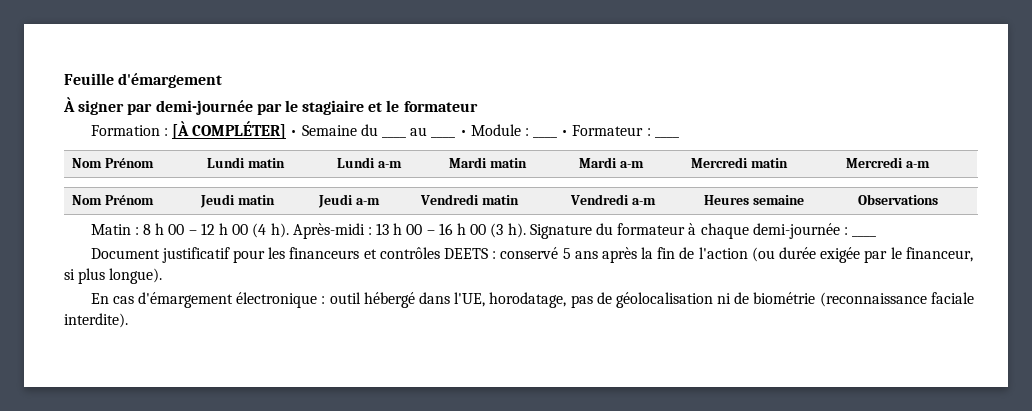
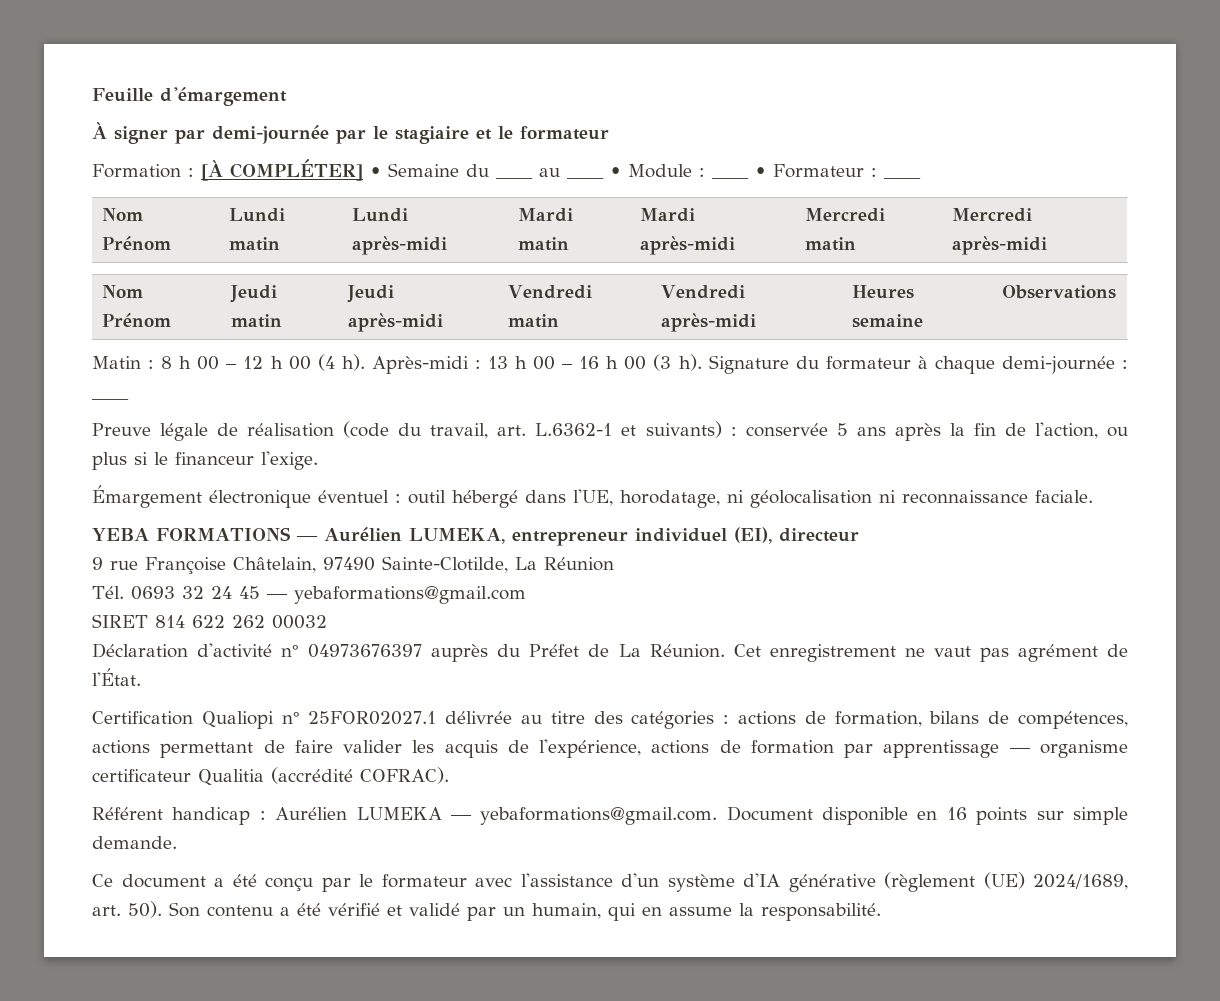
- Nom Prénom | Lundi matin | Lundi a-m | Mardi matin | Mardi a-m | Mercredi matin | Mercredi a-m
+ Nom Prénom | Lundi matin | Lundi après-midi | Mardi matin | Mardi après-midi | Mercredi matin | Mercredi après-midi
- Nom Prénom | Jeudi matin | Jeudi a-m | Vendredi matin | Vendredi a-m | Heures semaine | Observations
+ Nom Prénom | Jeudi matin | Jeudi après-midi | Vendredi matin | Vendredi après-midi | Heures semaine | Observations
- Document justificatif pour les financeurs et contrôles DEETS : conservé 5 ans après la fin de l'action (ou durée exigée par le financeur, si plus longue).
- En cas d'émargement électronique : outil hébergé dans l'UE, horodatage, pas de géolocalisation ni de biométrie (reconnaissance faciale interdite).
+ Preuve légale de réalisation (code du travail, art. L.6362-1 et suivants) : conservée 5 ans après la fin de l'action, ou plus si le financeur l'exige.
+ Émargement électronique éventuel : outil hébergé dans l'UE, horodatage, ni géolocalisation ni reconnaissance faciale.
+ YEBA FORMATIONS — Aurélien LUMEKA, entrepreneur individuel (EI), directeur
+ 9 rue Françoise Châtelain, 97490 Sainte-Clotilde, La Réunion
+ Tél. 0693 32 24 45 — yebaformations@gmail.com
+ SIRET 814 622 262 00032
+ Déclaration d'activité n° 04973676397 auprès du Préfet de La Réunion. Cet enregistrement ne vaut pas agrément de l'État.
+ Certification Qualiopi n° 25FOR02027.1 délivrée au titre des catégories : actions de formation, bilans de compétences, actions permettant de faire valider les acquis de l'expérience, actions de formation par apprentissage — organisme certificateur Qualitia (accrédité COFRAC).
+ Référent handicap : Aurélien LUMEKA — yebaformations@gmail.com. Document disponible en 16 points sur simple demande.
+ Ce document a été conçu par le formateur avec l'assistance d'un système d'IA générative (règlement (UE) 2024/1689, art. 50). Son contenu a été vérifié et validé par un humain, qui en assume la responsabilité.

